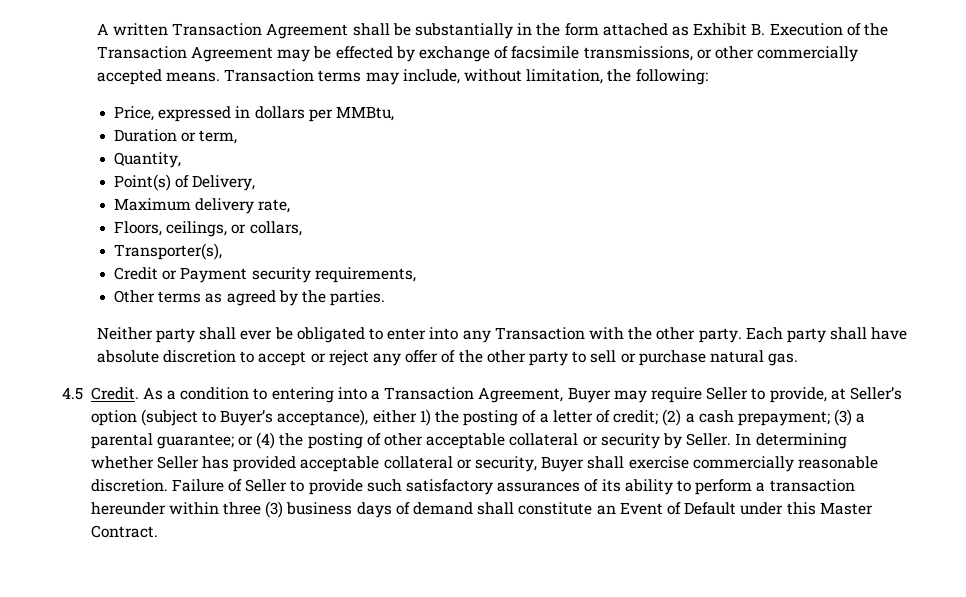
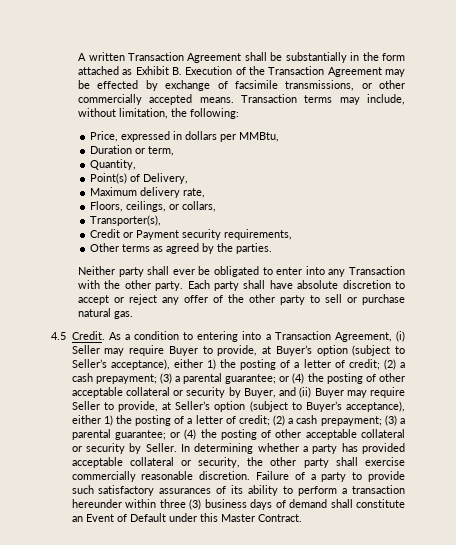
- As a condition to entering into a Transaction Agreement, Buyer may require Seller to provide, at Seller’s option (subject to Buyer’s acceptance), either 1) the posting of a letter of credit; (2) a cash prepayment; (3) a parental guarantee; or (4) the posting of other acceptable collateral or security by Seller.
+ As a condition to entering into a Transaction Agreement, (i) Seller may require Buyer to provide, at Buyer’s option (subject to Seller’s acceptance), either 1) the posting of a letter of credit; (2) a cash prepayment; (3) a parental guarantee; or (4) the posting of other acceptable collateral or security by Buyer, and (ii) Buyer may require Seller to provide, at Seller’s option (subject to Buyer’s acceptance), either 1) the posting of a letter of credit; (2) a cash prepayment; (3) a parental guarantee; or (4) the posting of other acceptable collateral or security by Seller.
- In determining whether Seller has provided acceptable collateral or security, Buyer shall exercise commercially reasonable discretion.
+ In determining whether a party has provided acceptable collateral or security, the other party shall exercise commercially reasonable discretion.
- Failure of Seller to provide such satisfactory assurances of its ability to perform a transaction hereunder within three (3) business days of demand shall constitute an Event of Default under this Master Contract.
+ Failure of a party to provide such satisfactory assurances of its ability to perform a transaction hereunder within three (3) business days of demand shall constitute an Event of Default under this Master Contract.

